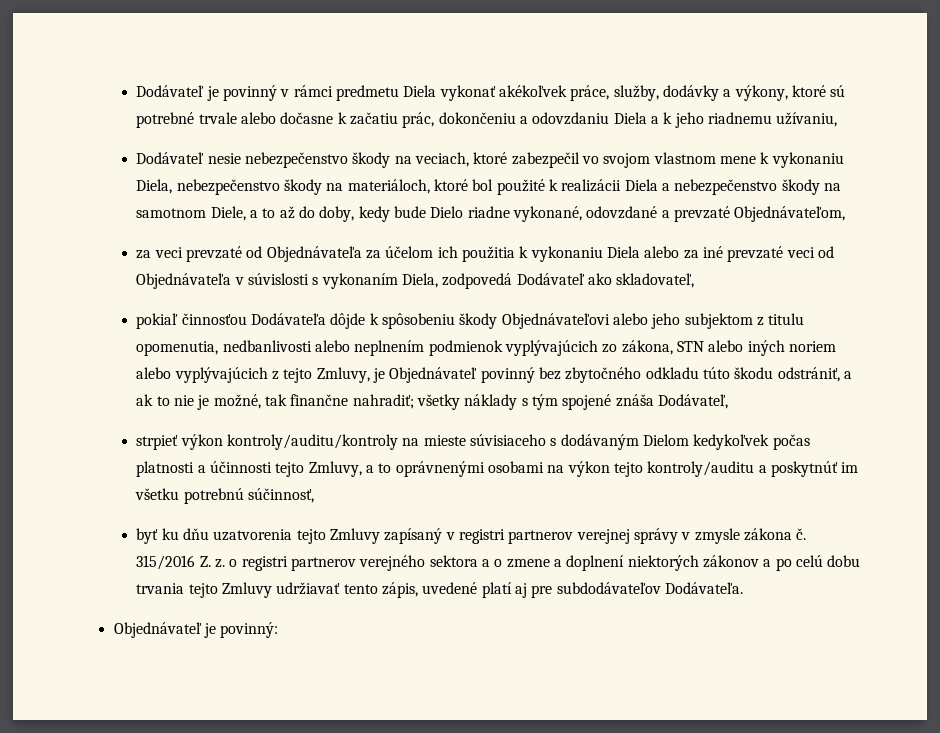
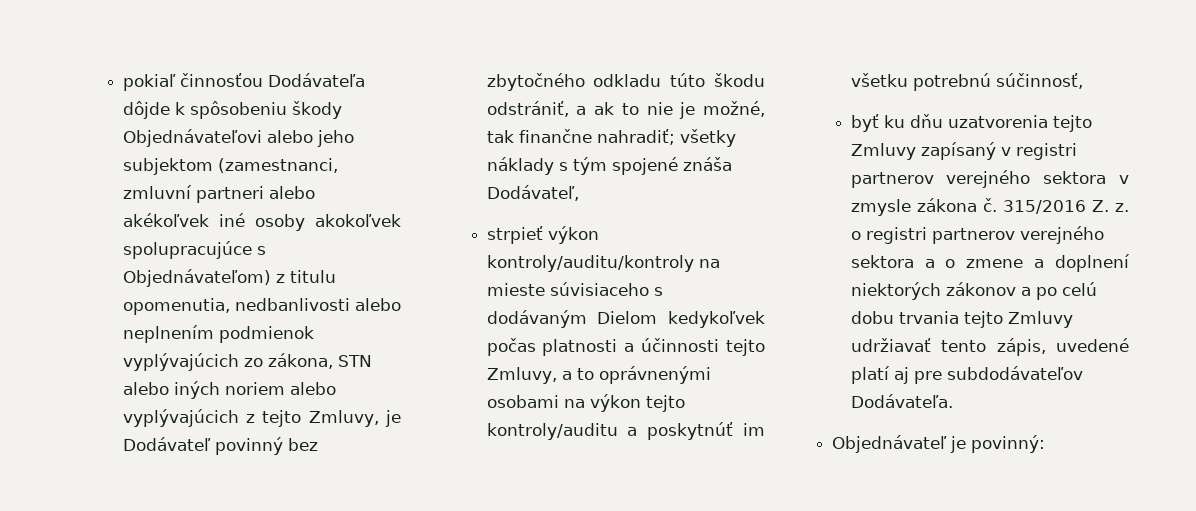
- Dodávateľ je povinný v rámci predmetu Diela vykonať akékoľvek práce, služby, dodávky a výkony, ktoré sú potrebné trvale alebo dočasne k začatiu prác, dokončeniu a odovzdaniu Diela a k jeho riadnemu užívaniu,
- Dodávateľ nesie nebezpečenstvo škody na veciach, ktoré zabezpečil vo svojom vlastnom mene k vykonaniu Diela, nebezpečenstvo škody na materiáloch, ktoré bol použité k realizácii Diela a nebezpečenstvo škody na samotnom Diele, a to až do doby, kedy bude Dielo riadne vykonané, odovzdané a prevzaté Objednávateľom,
- za veci prevzaté od Objednávateľa za účelom ich použitia k vykonaniu Diela alebo za iné prevzaté veci od Objednávateľa v súvislosti s vykonaním Diela, zodpovedá Dodávateľ ako skladovateľ,
- pokiaľ činnosťou Dodávateľa dôjde k spôsobeniu škody Objednávateľovi alebo jeho subjektom z titulu opomenutia, nedbanlivosti alebo neplnením podmienok vyplývajúcich zo zákona, STN alebo iných noriem alebo vyplývajúcich z tejto Zmluvy, je Objednávateľ povinný bez zbytočného odkladu túto škodu odstrániť, a ak to nie je možné, tak finančne nahradiť; všetky náklady s tým spojené znáša Dodávateľ,
+ pokiaľ činnosťou Dodávateľa dôjde k spôsobeniu škody Objednávateľovi alebo jeho subjektom (zamestnanci, zmluvní partneri alebo akékoľvek iné osoby akokoľvek spolupracujúce s Objednávateľom) z titulu opomenutia, nedbanlivosti alebo neplnením podmienok vyplývajúcich zo zákona, STN alebo iných noriem alebo vyplývajúcich z tejto Zmluvy, je Dodávateľ povinný bez zbytočného odkladu túto škodu odstrániť, a ak to nie je možné, tak finančne nahradiť; všetky náklady s tým spojené znáša Dodávateľ,
- byť ku dňu uzatvorenia tejto Zmluvy zapísaný v registri partnerov verejnej správy v zmysle zákona č.
+ byť ku dňu uzatvorenia tejto Zmluvy zapísaný v registri partnerov verejného sektora v zmysle zákona č.

